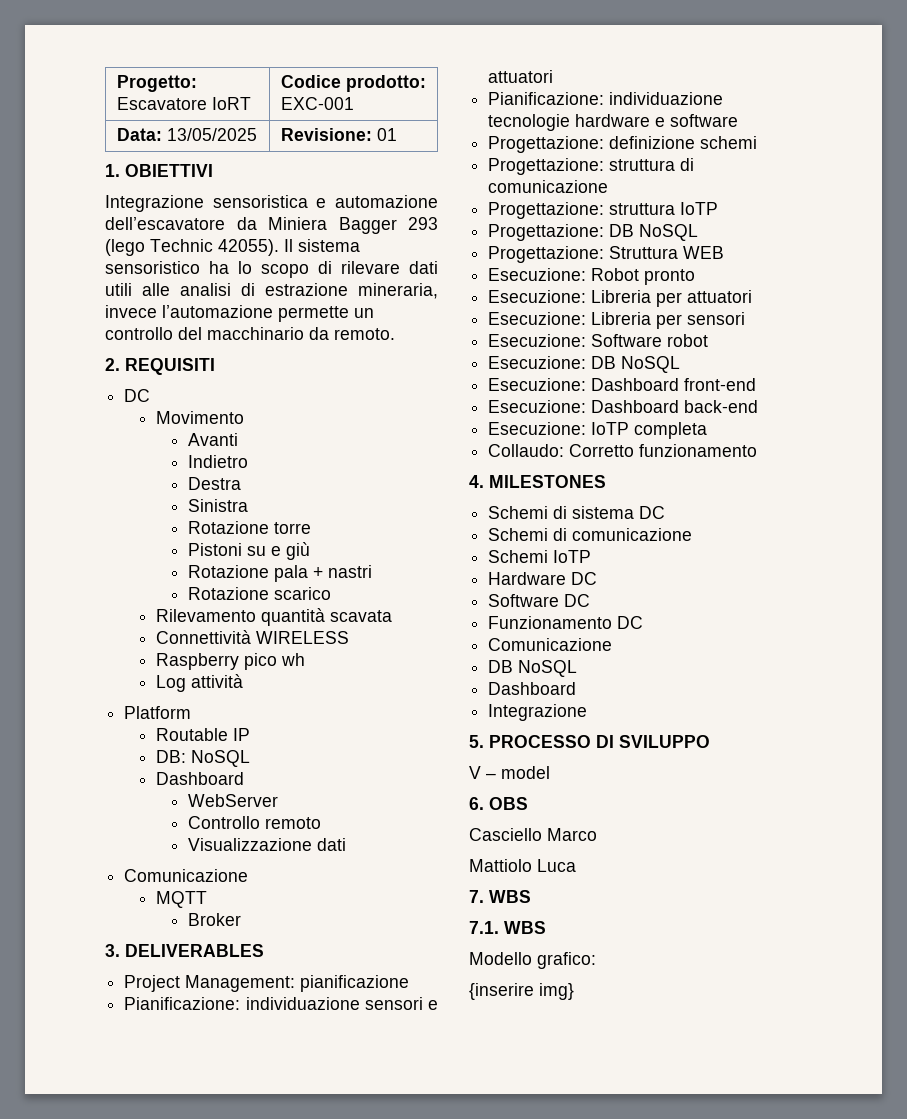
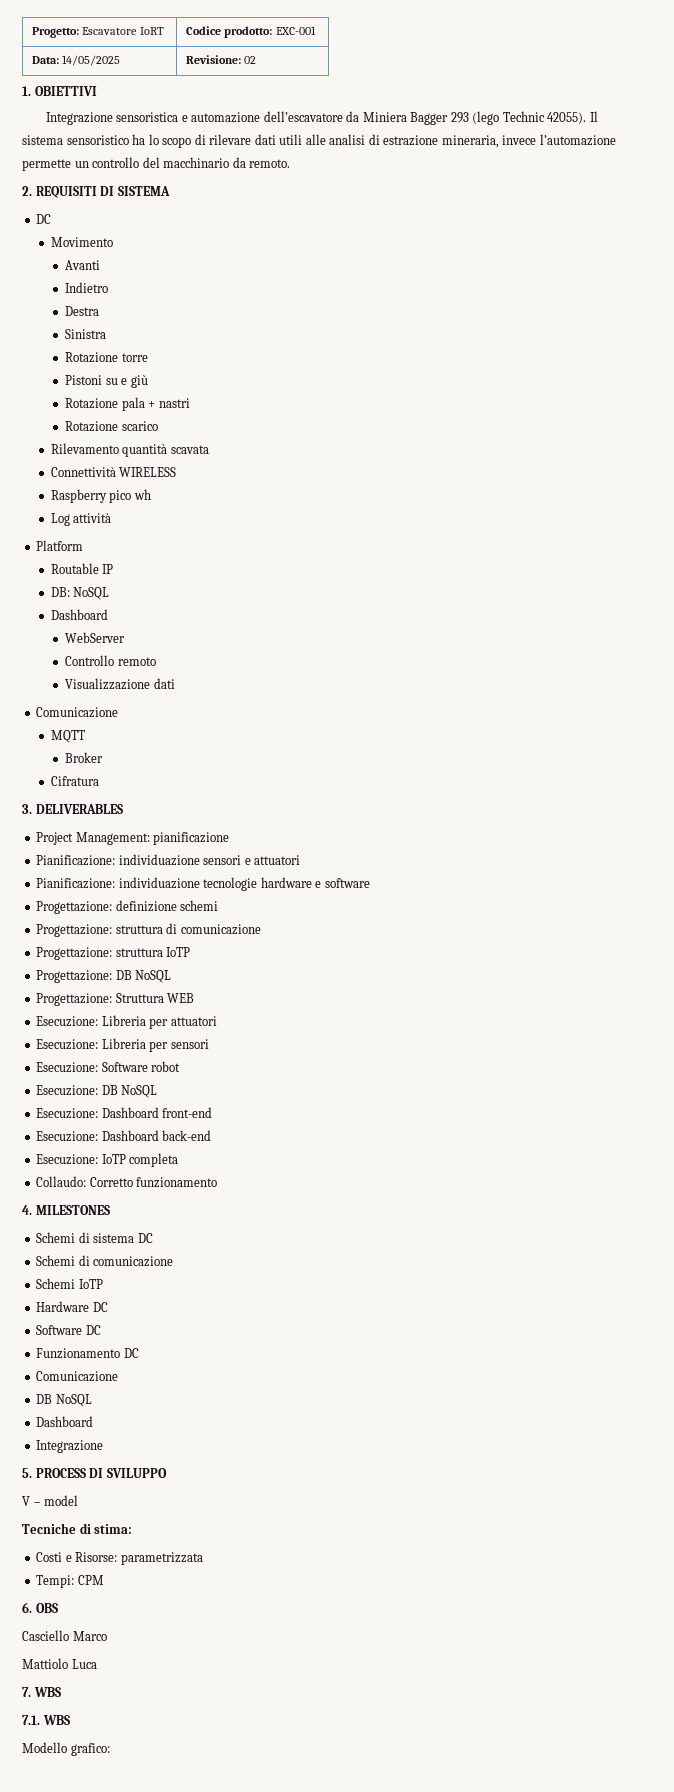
- Data: 13/05/2025 | Revisione: 01
+ Data: 14/05/2025 | Revisione: 02
- 2. REQUISITI
+ 2. REQUISITI DI SISTEMA
+ Cifratura
- Esecuzione: Robot pronto
- 5. PROCESSO DI SVILUPPO
+ 5. PROCESS DI SVILUPPO
+ Tecniche di stima:
+ Costi e Risorse: parametrizzata
+ Tempi: CPM
- {inserire img}

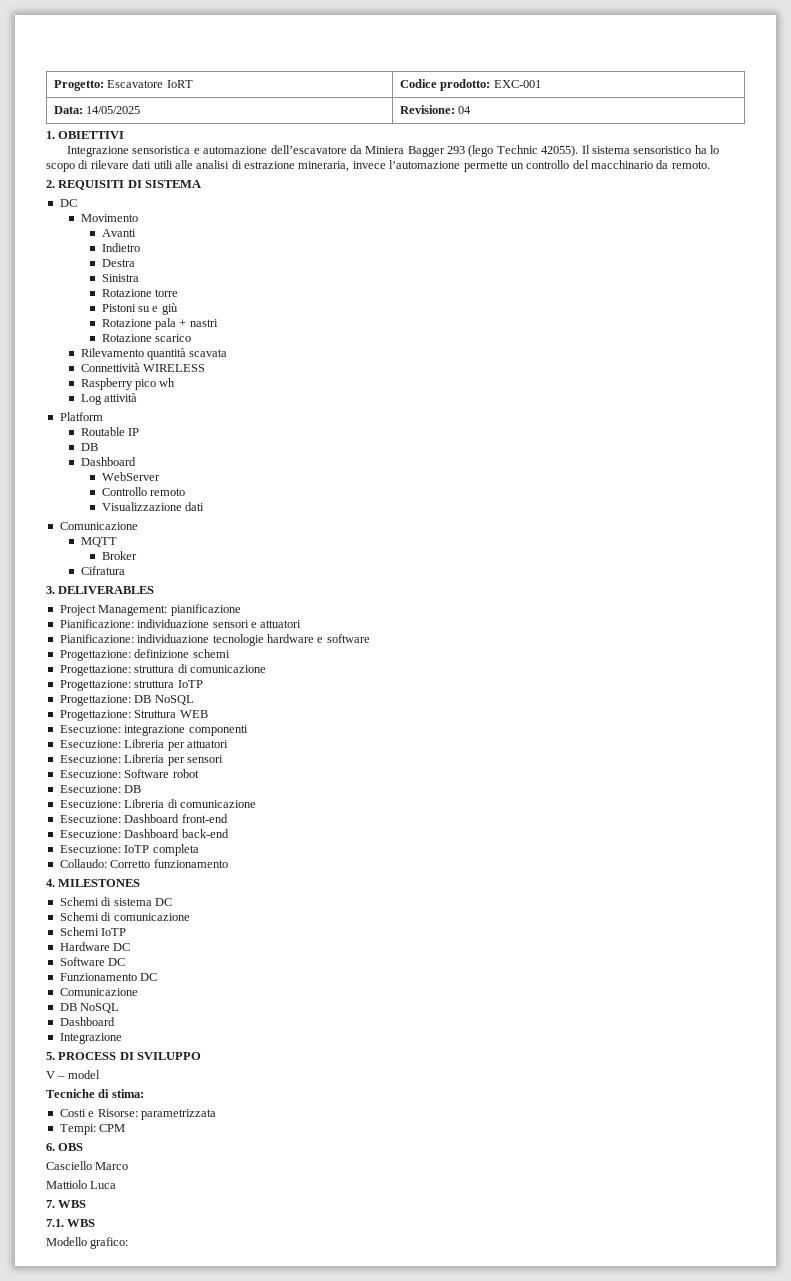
- Data: 14/05/2025 | Revisione: 02
+ Data: 14/05/2025 | Revisione: 04
  Routable IP
- DB: NoSQL
+ DB
+ Esecuzione: integrazione componenti
- Esecuzione: DB NoSQL
+ Esecuzione: DB
+ Esecuzione: Libreria di comunicazione

